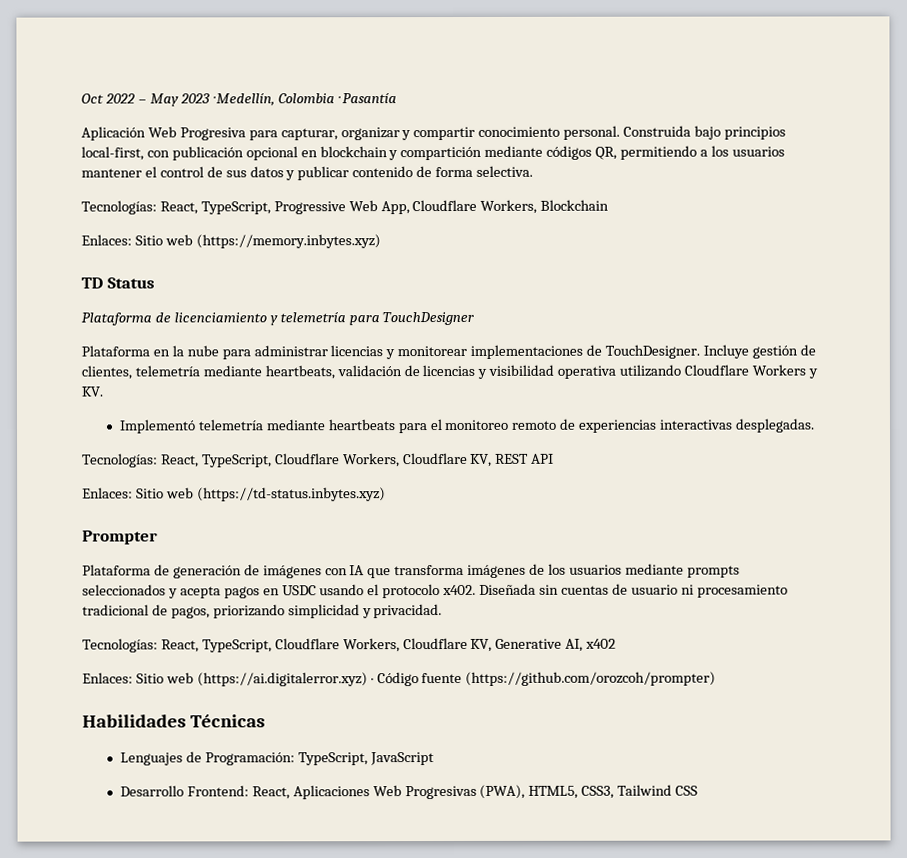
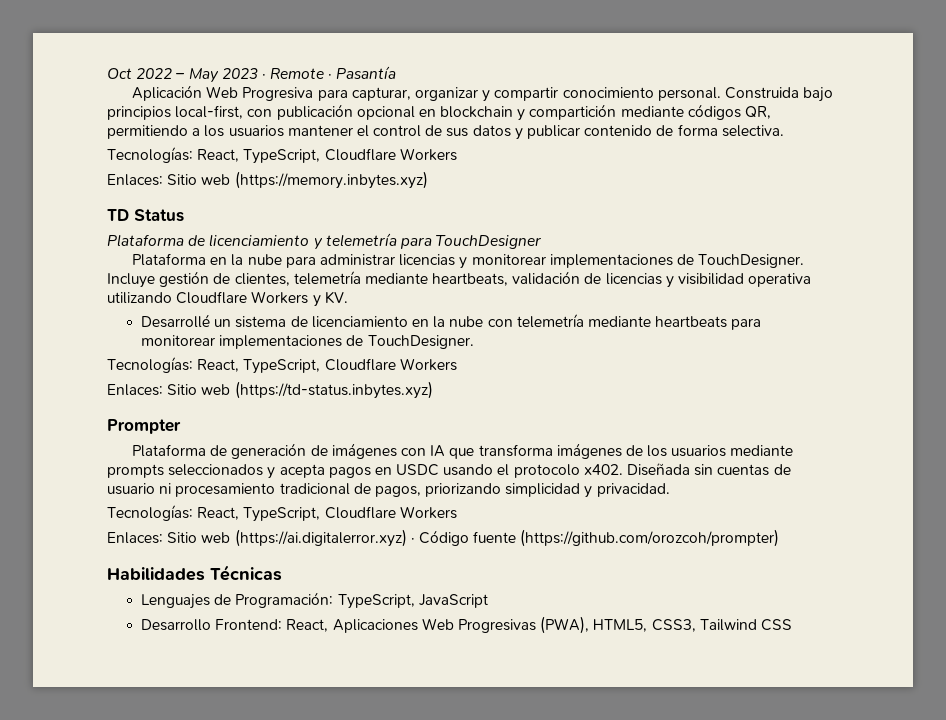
- Oct 2022 – May 2023 · Medellín, Colombia · Pasantía
+ Oct 2022 – May 2023 · Remote · Pasantía
  Construida bajo principios local-first, con publicación opcional en blockchain y compartición mediante códigos QR, permitiendo a los usuarios mantener el control de sus datos y publicar contenido de forma selectiva.
- Tecnologías: React, TypeScript, Progressive Web App, Cloudflare Workers, Blockchain
+ Tecnologías: React, TypeScript, Cloudflare Workers
- Implementó telemetría mediante heartbeats para el monitoreo remoto de experiencias interactivas desplegadas.
- Tecnologías: React, TypeScript, Cloudflare Workers, Cloudflare KV, REST API
+ Desarrollé un sistema de licenciamiento en la nube con telemetría mediante heartbeats para monitorear implementaciones de TouchDesigner.
+ Tecnologías: React, TypeScript, Cloudflare Workers
  Diseñada sin cuentas de usuario ni procesamiento tradicional de pagos, priorizando simplicidad y privacidad.
- Tecnologías: React, TypeScript, Cloudflare Workers, Cloudflare KV, Generative AI, x402
+ Tecnologías: React, TypeScript, Cloudflare Workers

